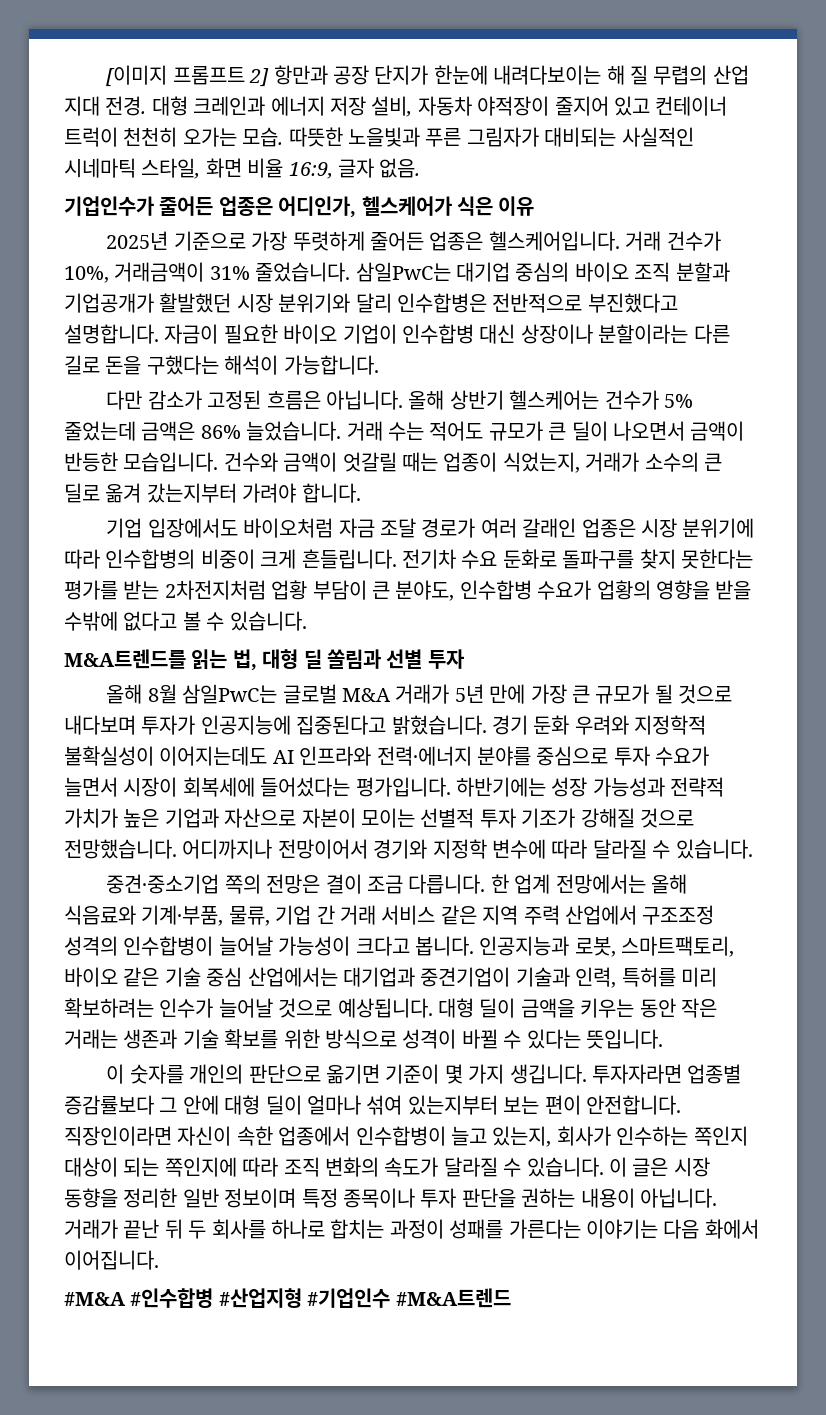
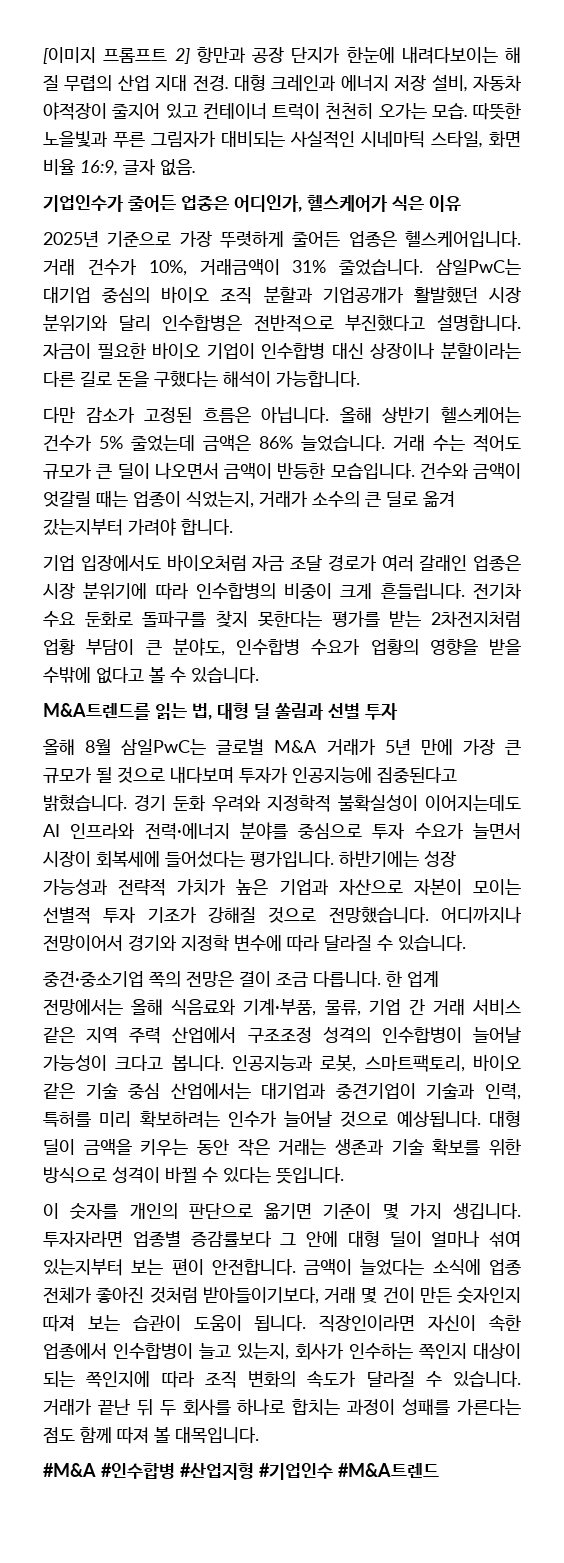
+ 금액이 늘었다는 소식에 업종 전체가 좋아진 것처럼 받아들이기보다, 거래 몇 건이 만든 숫자인지 따져 보는 습관이 도움이 됩니다.
- 이 글은 시장 동향을 정리한 일반 정보이며 특정 종목이나 투자 판단을 권하는 내용이 아닙니다.
- 거래가 끝난 뒤 두 회사를 하나로 합치는 과정이 성패를 가른다는 이야기는 다음 화에서 이어집니다.
+ 거래가 끝난 뒤 두 회사를 하나로 합치는 과정이 성패를 가른다는 점도 함께 따져 볼 대목입니다.

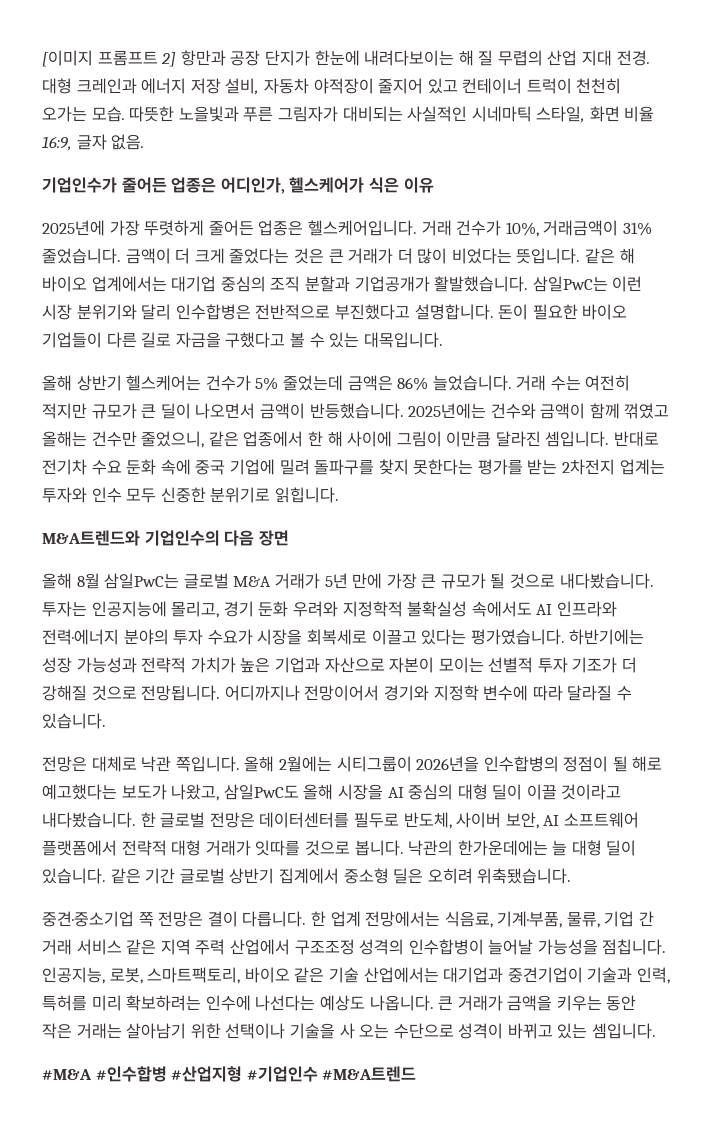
- 2025년 기준으로 가장 뚜렷하게 줄어든 업종은 헬스케어입니다.
+ 2025년에 가장 뚜렷하게 줄어든 업종은 헬스케어입니다.
- 삼일PwC는 대기업 중심의 바이오 조직 분할과 기업공개가 활발했던 시장 분위기와 달리 인수합병은 전반적으로 부진했다고 설명합니다.
+ 금액이 더 크게 줄었다는 것은 큰 거래가 더 많이 비었다는 뜻입니다. 같은 해 바이오 업계에서는 대기업 중심의 조직 분할과 기업공개가 활발했습니다. 삼일PwC는 이런 시장 분위기와 달리 인수합병은 전반적으로 부진했다고 설명합니다.
- 자금이 필요한 바이오 기업이 인수합병 대신 상장이나 분할이라는 다른 길로 돈을 구했다는 해석이 가능합니다.
- 다만 감소가 고정된 흐름은 아닙니다. 올해 상반기 헬스케어는 건수가 5% 줄었는데 금액은 86% 늘었습니다.
+ 돈이 필요한 바이오 기업들이 다른 길로 자금을 구했다고 볼 수 있는 대목입니다.
+ 올해 상반기 헬스케어는 건수가 5% 줄었는데 금액은 86% 늘었습니다.
- 거래 수는 적어도 규모가 큰 딜이 나오면서 금액이 반등한 모습입니다. 건수와 금액이 엇갈릴 때는 업종이 식었는지, 거래가 소수의 큰 딜로 옮겨 갔는지부터 가려야 합니다.
- 기업 입장에서도 바이오처럼 자금 조달 경로가 여러 갈래인 업종은 시장 분위기에 따라 인수합병의 비중이 크게 흔들립니다. 전기차 수요 둔화로 돌파구를 찾지 못한다는 평가를 받는 2차전지처럼 업황 부담이 큰 분야도, 인수합병 수요가 업황의 영향을 받을 수밖에 없다고 볼 수 있습니다.
- M&A트렌드를 읽는 법, 대형 딜 쏠림과 선별 투자
+ 거래 수는 여전히 적지만 규모가 큰 딜이 나오면서 금액이 반등했습니다. 2025년에는 건수와 금액이 함께 꺾였고 올해는 건수만 줄었으니, 같은 업종에서 한 해 사이에 그림이 이만큼 달라진 셈입니다. 반대로 전기차 수요 둔화 속에 중국 기업에 밀려 돌파구를 찾지 못한다는 평가를 받는 2차전지 업계는 투자와 인수 모두 신중한 분위기로 읽힙니다.
+ M&A트렌드와 기업인수의 다음 장면
- 올해 8월 삼일PwC는 글로벌 M&A 거래가 5년 만에 가장 큰 규모가 될 것으로 내다보며 투자가 인공지능에 집중된다고 밝혔습니다. 경기 둔화 우려와 지정학적 불확실성이 이어지는데도 AI 인프라와 전력·에너지 분야를 중심으로 투자 수요가 늘면서 시장이 회복세에 들어섰다는 평가입니다.
+ 올해 8월 삼일PwC는 글로벌 M&A 거래가 5년 만에 가장 큰 규모가 될 것으로 내다봤습니다. 투자는 인공지능에 몰리고, 경기 둔화 우려와 지정학적 불확실성 속에서도 AI 인프라와 전력·에너지 분야의 투자 수요가 시장을 회복세로 이끌고 있다는 평가였습니다.
- 하반기에는 성장 가능성과 전략적 가치가 높은 기업과 자산으로 자본이 모이는 선별적 투자 기조가 강해질 것으로 전망했습니다.
+ 하반기에는 성장 가능성과 전략적 가치가 높은 기업과 자산으로 자본이 모이는 선별적 투자 기조가 더 강해질 것으로 전망됩니다.
+ 전망은 대체로 낙관 쪽입니다. 올해 2월에는 시티그룹이 2026년을 인수합병의 정점이 될 해로 예고했다는 보도가 나왔고, 삼일PwC도 올해 시장을 AI 중심의 대형 딜이 이끌 것이라고 내다봤습니다. 한 글로벌 전망은 데이터센터를 필두로 반도체, 사이버 보안, AI 소프트웨어 플랫폼에서 전략적 대형 거래가 잇따를 것으로 봅니다. 낙관의 한가운데에는 늘 대형 딜이 있습니다. 같은 기간 글로벌 상반기 집계에서 중소형 딜은 오히려 위축됐습니다.
- 중견·중소기업 쪽의 전망은 결이 조금 다릅니다.
+ 중견·중소기업 쪽 전망은 결이 다릅니다.
- 한 업계 전망에서는 올해 식음료와 기계·부품, 물류, 기업 간 거래 서비스 같은 지역 주력 산업에서 구조조정 성격의 인수합병이 늘어날 가능성이 크다고 봅니다. 인공지능과 로봇, 스마트팩토리, 바이오 같은 기술 중심 산업에서는 대기업과 중견기업이 기술과 인력, 특허를 미리 확보하려는 인수가 늘어날 것으로 예상됩니다. 대형 딜이 금액을 키우는 동안 작은 거래는 생존과 기술 확보를 위한 방식으로 성격이 바뀔 수 있다는 뜻입니다.
- 이 숫자를 개인의 판단으로 옮기면 기준이 몇 가지 생깁니다. 투자자라면 업종별 증감률보다 그 안에 대형 딜이 얼마나 섞여 있는지부터 보는 편이 안전합니다. 금액이 늘었다는 소식에 업종 전체가 좋아진 것처럼 받아들이기보다, 거래 몇 건이 만든 숫자인지 따져 보는 습관이 도움이 됩니다. 직장인이라면 자신이 속한 업종에서 인수합병이 늘고 있는지, 회사가 인수하는 쪽인지 대상이 되는 쪽인지에 따라 조직 변화의 속도가 달라질 수 있습니다. 거래가 끝난 뒤 두 회사를 하나로 합치는 과정이 성패를 가른다는 점도 함께 따져 볼 대목입니다.
+ 한 업계 전망에서는 식음료, 기계·부품, 물류, 기업 간 거래 서비스 같은 지역 주력 산업에서 구조조정 성격의 인수합병이 늘어날 가능성을 점칩니다. 인공지능, 로봇, 스마트팩토리, 바이오 같은 기술 산업에서는 대기업과 중견기업이 기술과 인력, 특허를 미리 확보하려는 인수에 나선다는 예상도 나옵니다. 큰 거래가 금액을 키우는 동안 작은 거래는 살아남기 위한 선택이나 기술을 사 오는 수단으로 성격이 바뀌고 있는 셈입니다.

